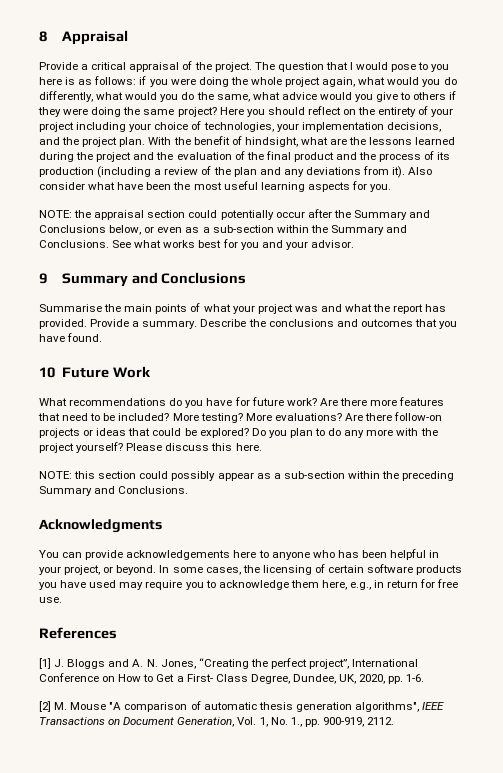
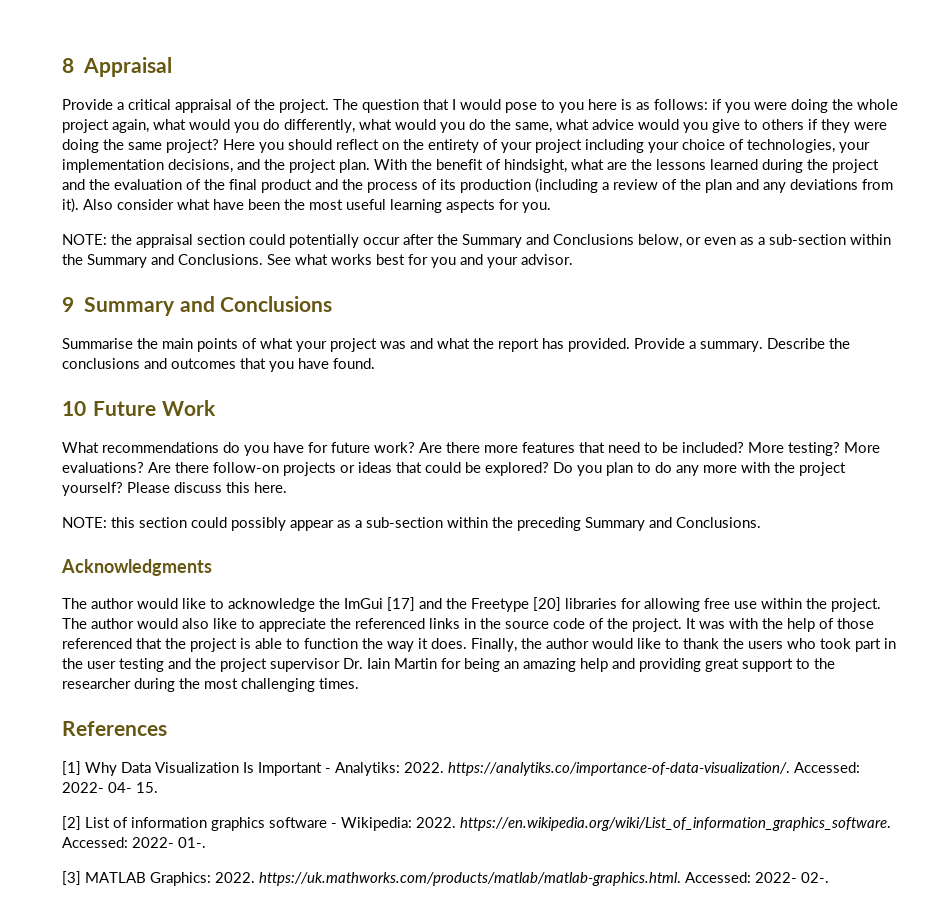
- You can provide acknowledgements here to anyone who has been helpful in your project, or beyond. In some cases, the licensing of certain software products you have used may require you to acknowledge them here, e.g., in return for free use.
+ The author would like to acknowledge the ImGui [17] and the Freetype [20] libraries for allowing free use within the project. The author would also like to appreciate the referenced links in the source code of the project. It was with the help of those referenced that the project is able to function the way it does. Finally, the author would like to thank the users who took part in the user testing and the project supervisor Dr. Iain Martin for being an amazing help and providing great support to the researcher during the most challenging times.
  References
- [1] J. Bloggs and A. N. Jones, “Creating the perfect project”, International Conference on How to Get a First- Class Degree, Dundee, UK, 2020, pp. 1-6.
- [2] M. Mouse "A comparison of automatic thesis generation algorithms", IEEE Transactions on Document Generation, Vol. 1, No. 1., pp. 900-919, 2112.
+ [1] Why Data Visualization Is Important - Analytiks: 2022. https://analytiks.co/importance-of-data-visualization/. Accessed: 2022- 04- 15.
+ [2] List of information graphics software - Wikipedia: 2022. https://en.wikipedia.org/wiki/List_of_information_graphics_software. Accessed: 2022- 01-.
+ [3] MATLAB Graphics: 2022. https://uk.mathworks.com/products/matlab/matlab-graphics.html. Accessed: 2022- 02-.

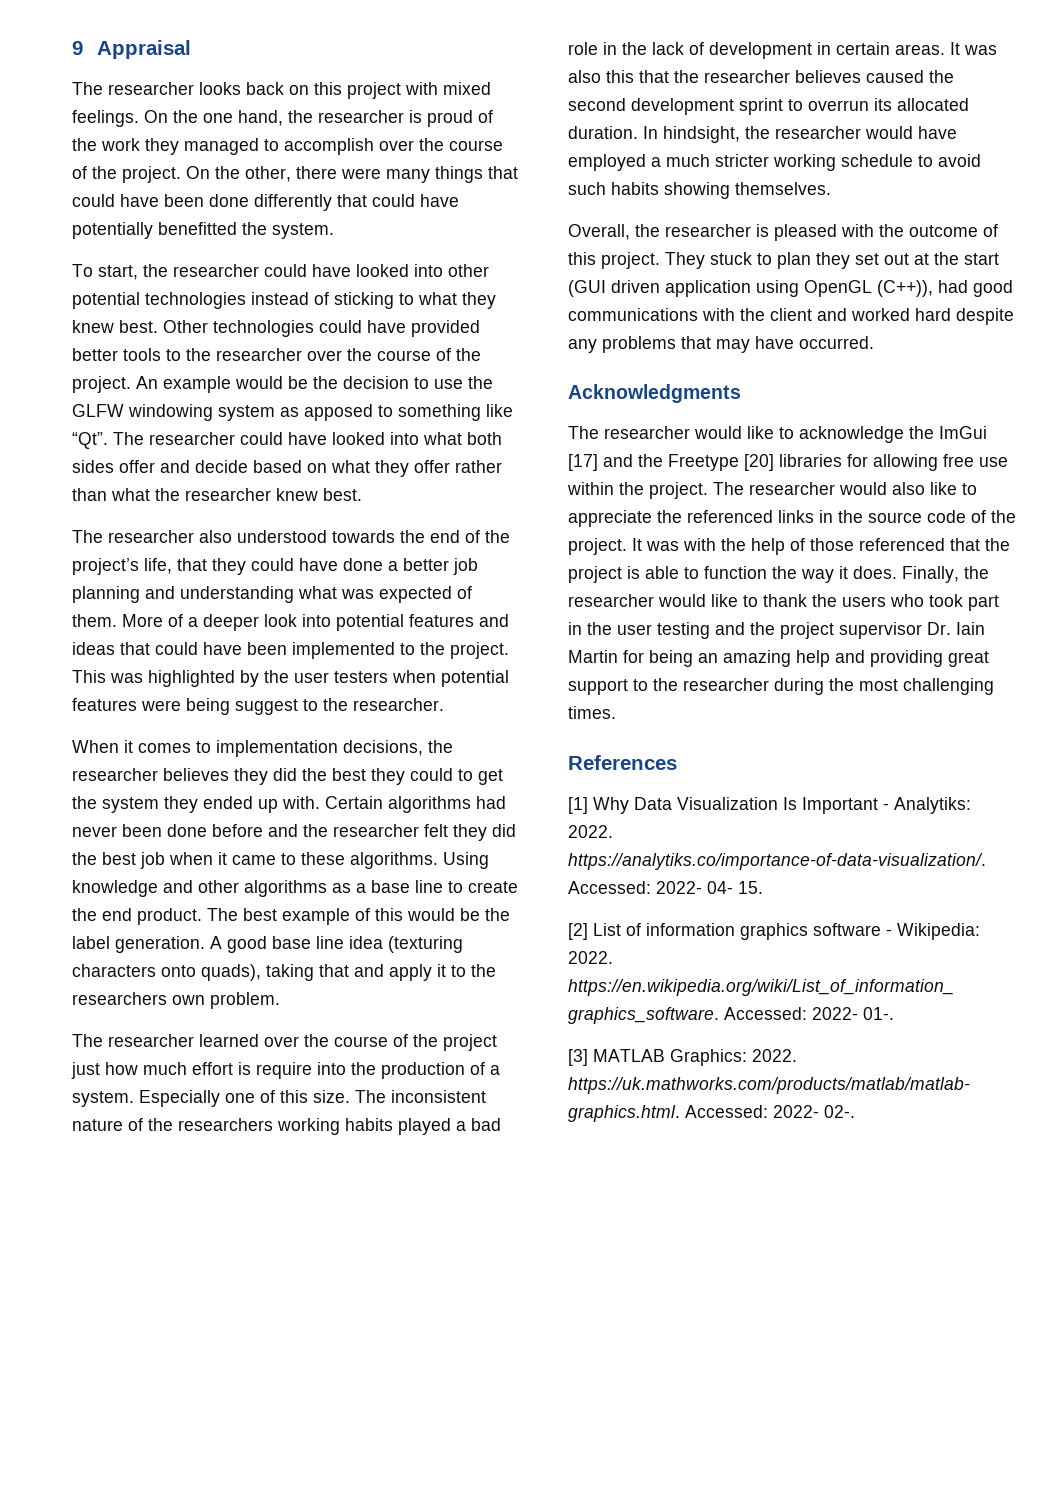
- 8 Appraisal
+ 9 Appraisal
- Provide a critical appraisal of the project. The question that I would pose to you here is as follows: if you were doing the whole project again, what would you do differently, what would you do the same, what advice would you give to others if they were doing the same project? Here you should reflect on the entirety of your project including your choice of technologies, your implementation decisions, and the project plan. With the benefit of hindsight, what are the lessons learned during the project and the evaluation of the final product and the process of its production (including a review of the plan and any deviations from it). Also consider what have been the most useful learning aspects for you.
- NOTE: the appraisal section could potentially occur after the Summary and Conclusions below, or even as a sub-section within the Summary and Conclusions. See what works best for you and your advisor.
- 9 Summary and Conclusions
- Summarise the main points of what your project was and what the report has provided. Provide a summary. Describe the conclusions and outcomes that you have found.
- 10 Future Work
- What recommendations do you have for future work? Are there more features that need to be included? More testing? More evaluations? Are there follow-on projects or ideas that could be explored? Do you plan to do any more with the project yourself? Please discuss this here.
- NOTE: this section could possibly appear as a sub-section within the preceding Summary and Conclusions.
+ The researcher looks back on this project with mixed feelings. On the one hand, the researcher is proud of the work they managed to accomplish over the course of the project. On the other, there were many things that could have been done differently that could have potentially benefitted the system.
+ To start, the researcher could have looked into other potential technologies instead of sticking to what they knew best. Other technologies could have provided better tools to the researcher over the course of the project. An example would be the decision to use the GLFW windowing system as apposed to something like “Qt”. The researcher could have looked into what both sides offer and decide based on what they offer rather than what the researcher knew best.
+ The researcher also understood towards the end of the project’s life, that they could have done a better job planning and understanding what was expected of them. More of a deeper look into potential features and ideas that could have been implemented to the project. This was highlighted by the user testers when potential features were being suggest to the researcher.
+ When it comes to implementation decisions, the researcher believes they did the best they could to get the system they ended up with. Certain algorithms had never been done before and the researcher felt they did the best job when it came to these algorithms. Using knowledge and other algorithms as a base line to create the end product. The best example of this would be the label generation. A good base line idea (texturing characters onto quads), taking that and apply it to the researchers own problem.
+ The researcher learned over the course of the project just how much effort is require into the production of a system. Especially one of this size. The inconsistent nature of the researchers working habits played a bad role in the lack of development in certain areas. It was also this that the researcher believes caused the second development sprint to overrun its allocated duration. In hindsight, the researcher would have employed a much stricter working schedule to avoid such habits showing themselves.
+ Overall, the researcher is pleased with the outcome of this project. They stuck to plan they set out at the start (GUI driven application using OpenGL (C++)), had good communications with the client and worked hard despite any problems that may have occurred.
- The author would like to acknowledge the ImGui [17] and the Freetype [20] libraries for allowing free use within the project.
+ The researcher would like to acknowledge the ImGui [17] and the Freetype [20] libraries for allowing free use within the project.
- The author would also like to appreciate the referenced links in the source code of the project.
+ The researcher would also like to appreciate the referenced links in the source code of the project.
- Finally, the author would like to thank the users who took part in the user testing and the project supervisor Dr. Iain Martin for being an amazing help and providing great support to the researcher during the most challenging times.
+ Finally, the researcher would like to thank the users who took part in the user testing and the project supervisor Dr. Iain Martin for being an amazing help and providing great support to the researcher during the most challenging times.

